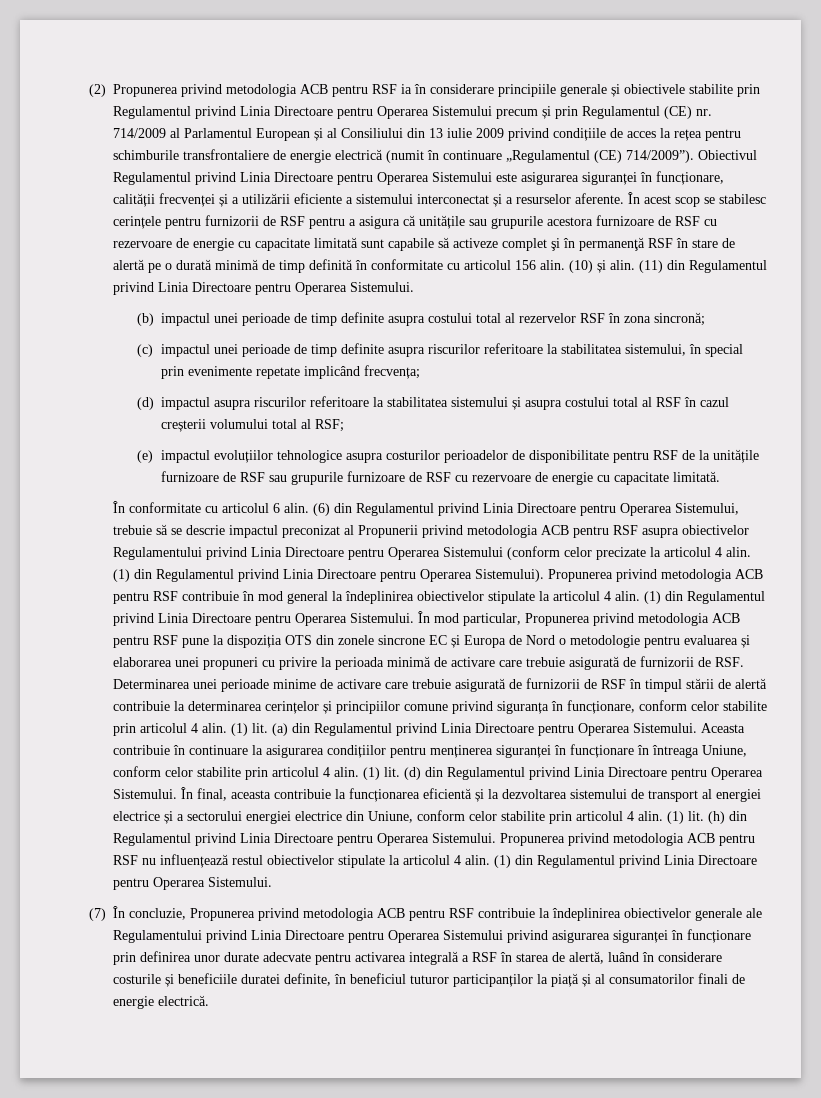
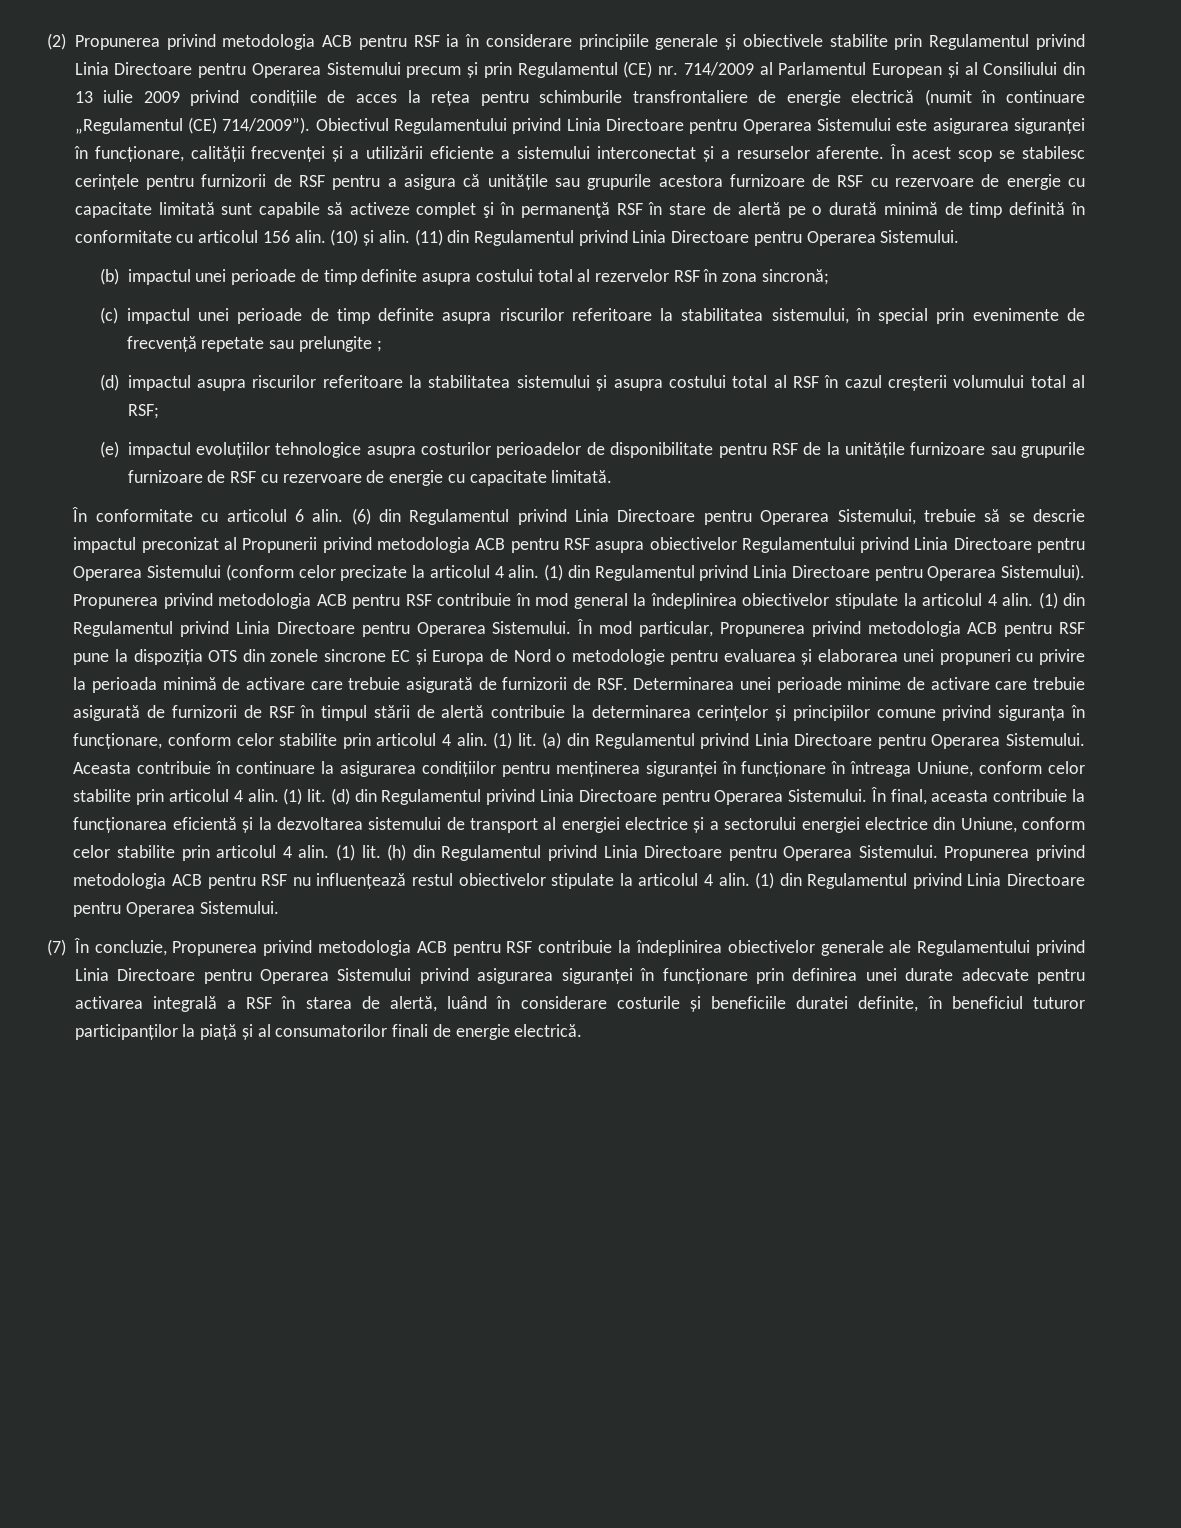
- Obiectivul Regulamentul privind Linia Directoare pentru Operarea Sistemului este asigurarea siguranței în funcționare, calității frecvenței și a utilizării eficiente a sistemului interconectat și a resurselor aferente.
+ Obiectivul Regulamentului privind Linia Directoare pentru Operarea Sistemului este asigurarea siguranței în funcționare, calității frecvenței și a utilizării eficiente a sistemului interconectat și a resurselor aferente.
- (c) impactul unei perioade de timp definite asupra riscurilor referitoare la stabilitatea sistemului, în special prin evenimente repetate implicând frecvența;
+ (c) impactul unei perioade de timp definite asupra riscurilor referitoare la stabilitatea sistemului, în special prin evenimente de frecvență repetate sau prelungite ;
- (e) impactul evoluțiilor tehnologice asupra costurilor perioadelor de disponibilitate pentru RSF de la unitățile furnizoare de RSF sau grupurile furnizoare de RSF cu rezervoare de energie cu capacitate limitată.
+ (e) impactul evoluțiilor tehnologice asupra costurilor perioadelor de disponibilitate pentru RSF de la unitățile furnizoare sau grupurile furnizoare de RSF cu rezervoare de energie cu capacitate limitată.
- (7) În concluzie, Propunerea privind metodologia ACB pentru RSF contribuie la îndeplinirea obiectivelor generale ale Regulamentului privind Linia Directoare pentru Operarea Sistemului privind asigurarea siguranței în funcționare prin definirea unor durate adecvate pentru activarea integrală a RSF în starea de alertă, luând în considerare costurile și beneficiile duratei definite, în beneficiul tuturor participanților la piață și al consumatorilor finali de energie electrică.
+ (7) În concluzie, Propunerea privind metodologia ACB pentru RSF contribuie la îndeplinirea obiectivelor generale ale Regulamentului privind Linia Directoare pentru Operarea Sistemului privind asigurarea siguranței în funcționare prin definirea unei durate adecvate pentru activarea integrală a RSF în starea de alertă, luând în considerare costurile și beneficiile duratei definite, în beneficiul tuturor participanților la piață și al consumatorilor finali de energie electrică.

